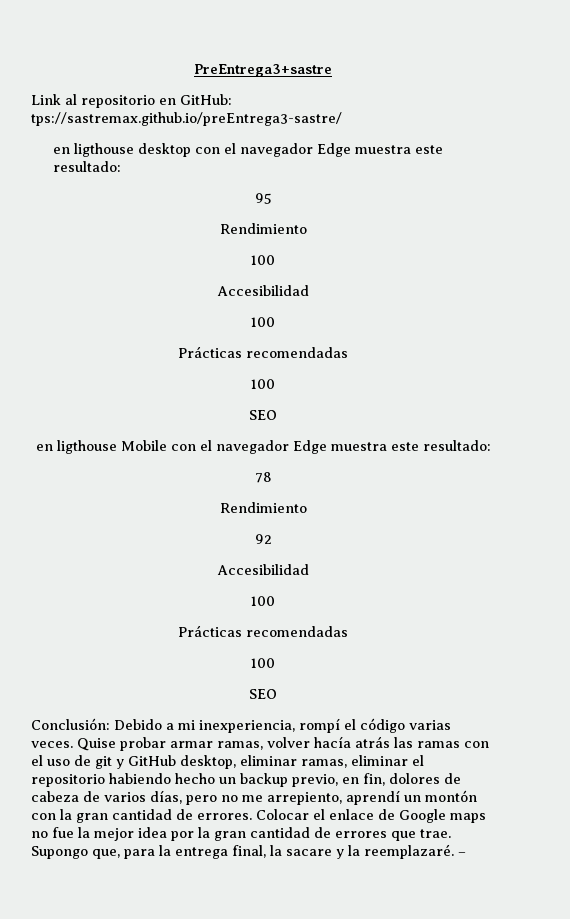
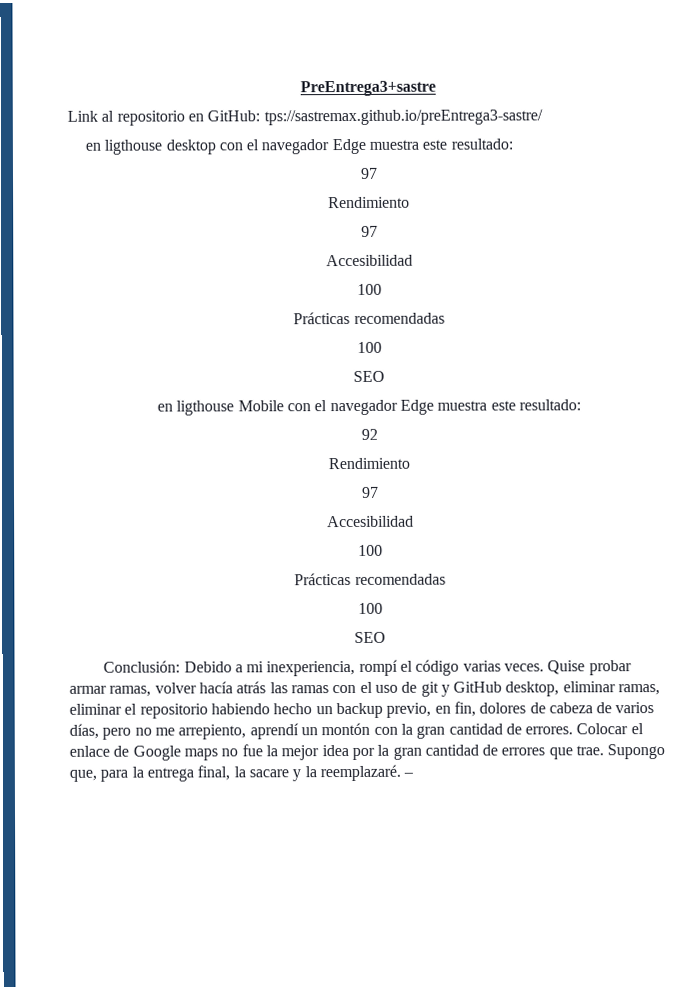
  en ligthouse desktop con el navegador Edge muestra este resultado:
- 95
+ 97
  Rendimiento
- 100
+ 97
- 78
+ 92
  Rendimiento
- 92
+ 97

